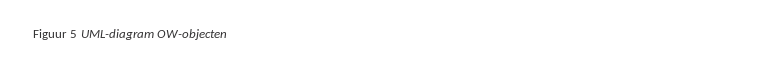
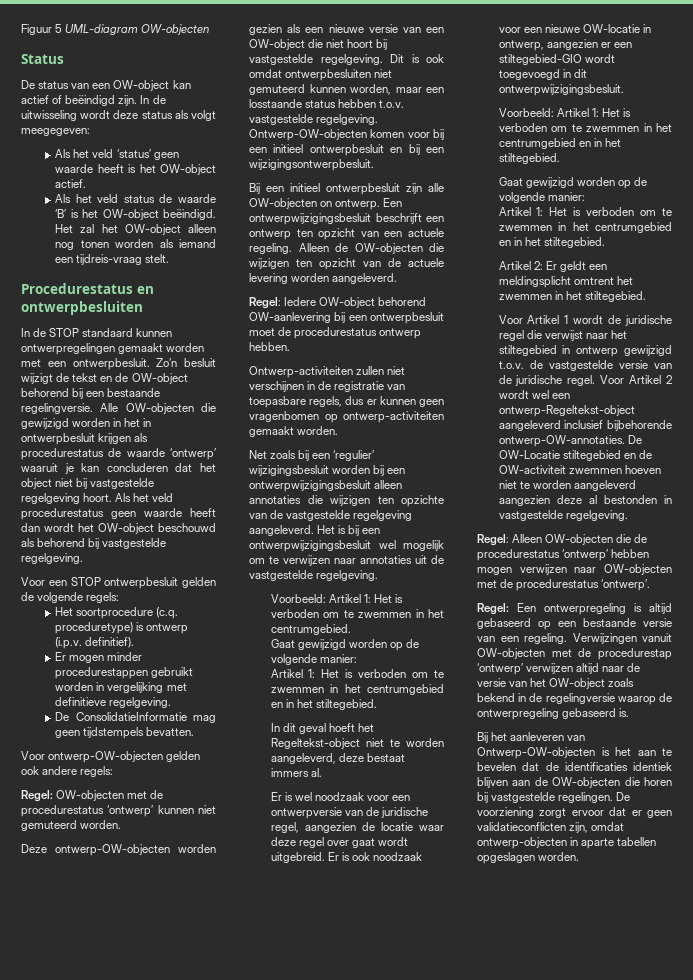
+ Status
+ De status van een OW-object kan actief of beëindigd zijn. In de uitwisseling wordt deze status als volgt meegegeven:
+ Als het veld ‘status’ geen waarde heeft is het OW-object actief.
+ Als het veld status de waarde ‘B’ is het OW-object beëindigd. Het zal het OW-object alleen nog tonen worden als iemand een tijdreis-vraag stelt.
+ Procedurestatus en ontwerpbesluiten
+ In de STOP standaard kunnen ontwerpregelingen gemaakt worden met een ontwerpbesluit. Zo’n besluit wijzigt de tekst en de OW-object behorend bij een bestaande regelingversie. Alle OW-objecten die gewijzigd worden in het in ontwerpbesluit krijgen als procedurestatus de waarde ‘ontwerp’ waaruit je kan concluderen dat het object niet bij vastgestelde regelgeving hoort. Als het veld procedurestatus geen waarde heeft dan wordt het OW-object beschouwd als behorend bij vastgestelde regelgeving.
+ Voor een STOP ontwerpbesluit gelden de volgende regels:
+ Het soortprocedure (c.q. proceduretype) is ontwerp (i.p.v. definitief).
+ Er mogen minder procedurestappen gebruikt worden in vergelijking met definitieve regelgeving.
+ De ConsolidatieInformatie mag geen tijdstempels bevatten.
+ Voor ontwerp-OW-objecten gelden ook andere regels:
+ Regel: OW-objecten met de procedurestatus ‘ontwerp’ kunnen niet gemuteerd worden.
+ Deze ontwerp-OW-objecten worden gezien als een nieuwe versie van een OW-object die niet hoort bij vastgestelde regelgeving. Dit is ook omdat ontwerpbesluiten niet gemuteerd kunnen worden, maar een losstaande status hebben t.o.v. vastgestelde regelgeving. Ontwerp-OW-objecten komen voor bij een initieel ontwerpbesluit en bij een wijzigingsontwerpbesluit.
+ Bij een initieel ontwerpbesluit zijn alle OW-objecten on ontwerp. Een ontwerpwijzigingsbesluit beschrijft een ontwerp ten opzicht van een actuele regeling. Alleen de OW-objecten die wijzigen ten opzicht van de actuele levering worden aangeleverd.
+ Regel: Iedere OW-object behorend OW-aanlevering bij een ontwerpbesluit moet de procedurestatus ontwerp hebben.
+ Ontwerp-activiteiten zullen niet verschijnen in de registratie van toepasbare regels, dus er kunnen geen vragenbomen op ontwerp-activiteiten gemaakt worden.
+ Net zoals bij een ‘regulier’ wijzigingsbesluit worden bij een ontwerpwijzigingsbesluit alleen annotaties die wijzigen ten opzichte van de vastgestelde regelgeving aangeleverd. Het is bij een ontwerpwijzigingsbesluit wel mogelijk om te verwijzen naar annotaties uit de vastgestelde regelgeving.
+ Voorbeeld: Artikel 1: Het is verboden om te zwemmen in het centrumgebied.
+ Gaat gewijzigd worden op de volgende manier:
+ Artikel 1: Het is verboden om te zwemmen in het centrumgebied en in het stiltegebied.
+ In dit geval hoeft het Regeltekst-object niet te worden aangeleverd, deze bestaat immers al.
+ Er is wel noodzaak voor een ontwerpversie van de juridische regel, aangezien de locatie waar deze regel over gaat wordt uitgebreid. Er is ook noodzaak voor een nieuwe OW-locatie in ontwerp, aangezien er een stiltegebied-GIO wordt toegevoegd in dit ontwerpwijzigingsbesluit.
+ Voorbeeld: Artikel 1: Het is verboden om te zwemmen in het centrumgebied en in het stiltegebied.
+ Gaat gewijzigd worden op de volgende manier:
+ Artikel 1: Het is verboden om te zwemmen in het centrumgebied en in het stiltegebied.
+ Artikel 2: Er geldt een meldingsplicht omtrent het zwemmen in het stiltegebied.
+ Voor Artikel 1 wordt de juridische regel die verwijst naar het stiltegebied in ontwerp gewijzigd t.o.v. de vastgestelde versie van de juridische regel. Voor Artikel 2 wordt wel een ontwerp-Regeltekst-object aangeleverd inclusief bijbehorende ontwerp-OW-annotaties. De OW-Locatie stiltegebied en de OW-activiteit zwemmen hoeven niet te worden aangeleverd aangezien deze al bestonden in vastgestelde regelgeving.
+ Regel: Alleen OW-objecten die de procedurestatus ‘ontwerp’ hebben mogen verwijzen naar OW-objecten met de procedurestatus ‘ontwerp’.
+ Regel: Een ontwerpregeling is altijd gebaseerd op een bestaande versie van een regeling. Verwijzingen vanuit OW-objecten met de procedurestap ‘ontwerp’ verwijzen altijd naar de versie van het OW-object zoals bekend in de regelingversie waarop de ontwerpregeling gebaseerd is.
+ Bij het aanleveren van Ontwerp-OW-objecten is het aan te bevelen dat de identificaties identiek blijven aan de OW-objecten die horen bij vastgestelde regelingen. De voorziening zorgt ervoor dat er geen validatieconflicten zijn, omdat ontwerp-objecten in aparte tabellen opgeslagen worden.

